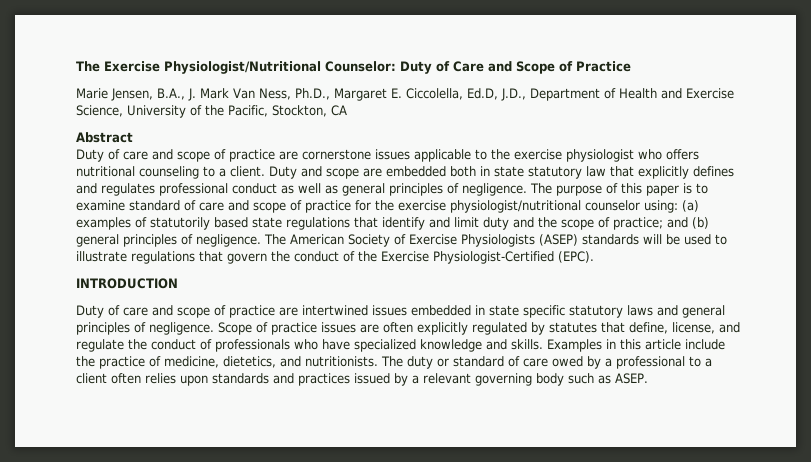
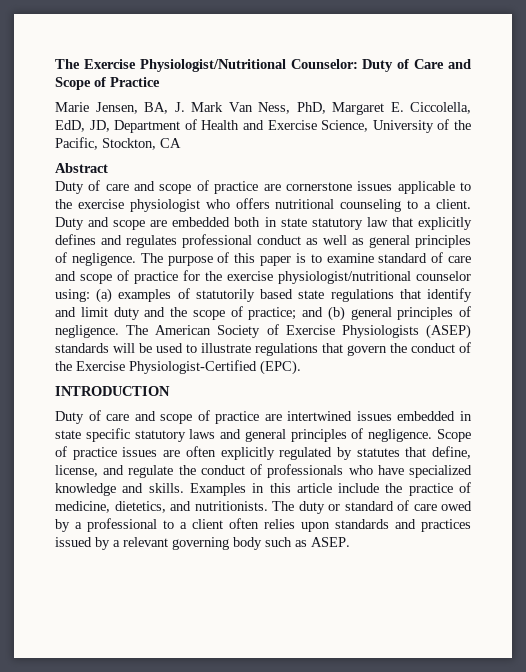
- Marie Jensen, B.A., J. Mark Van Ness, Ph.D., Margaret E. Ciccolella, Ed.D, J.D., Department of Health and Exercise Science, University of the Pacific, Stockton, CA
+ Marie Jensen, BA, J. Mark Van Ness, PhD, Margaret E. Ciccolella, EdD, JD, Department of Health and Exercise Science, University of the Pacific, Stockton, CA

